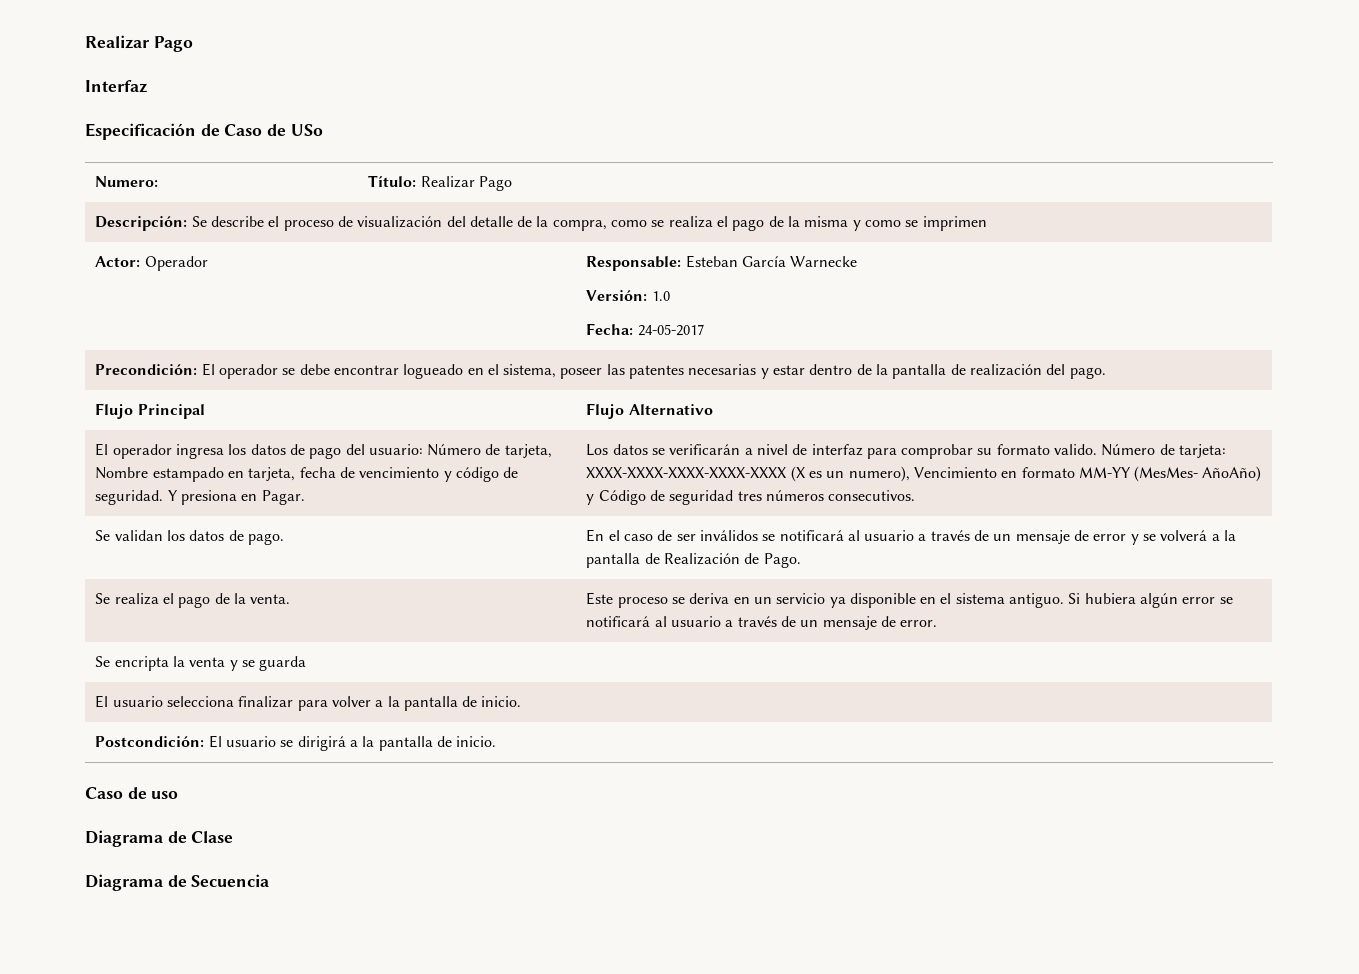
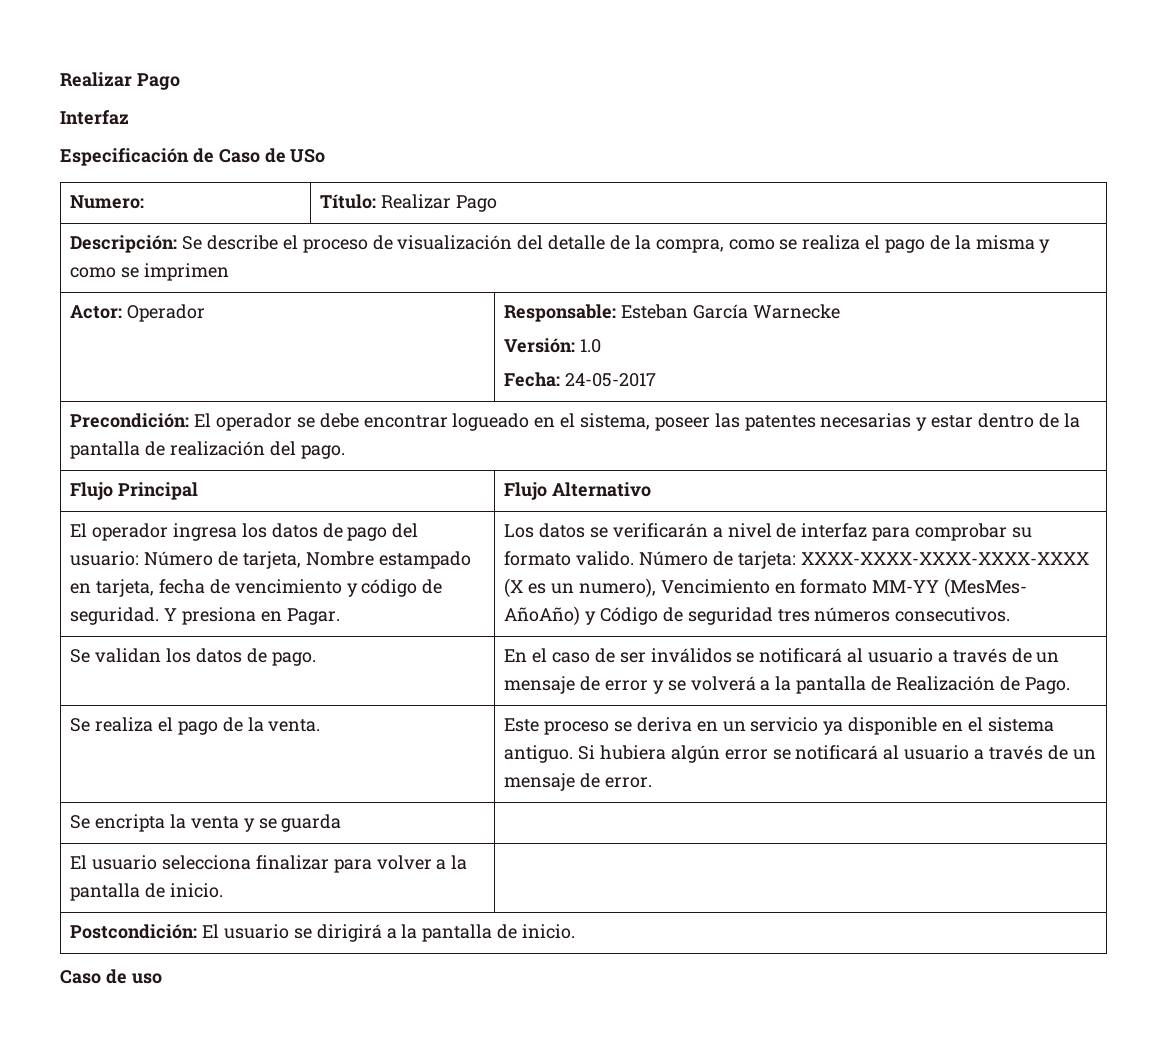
- Diagrama de Clase
- Diagrama de Secuencia

